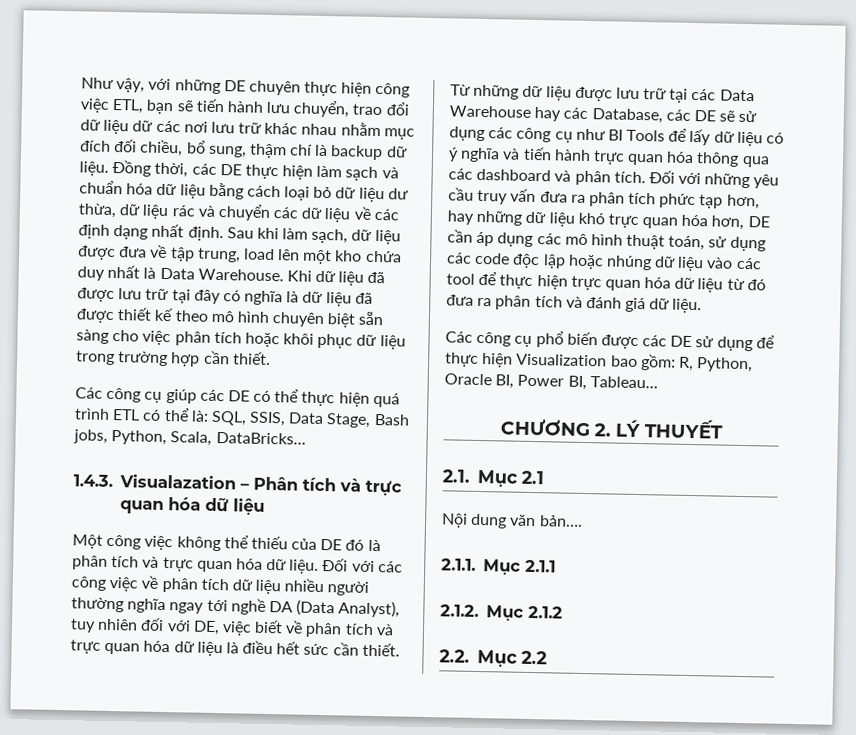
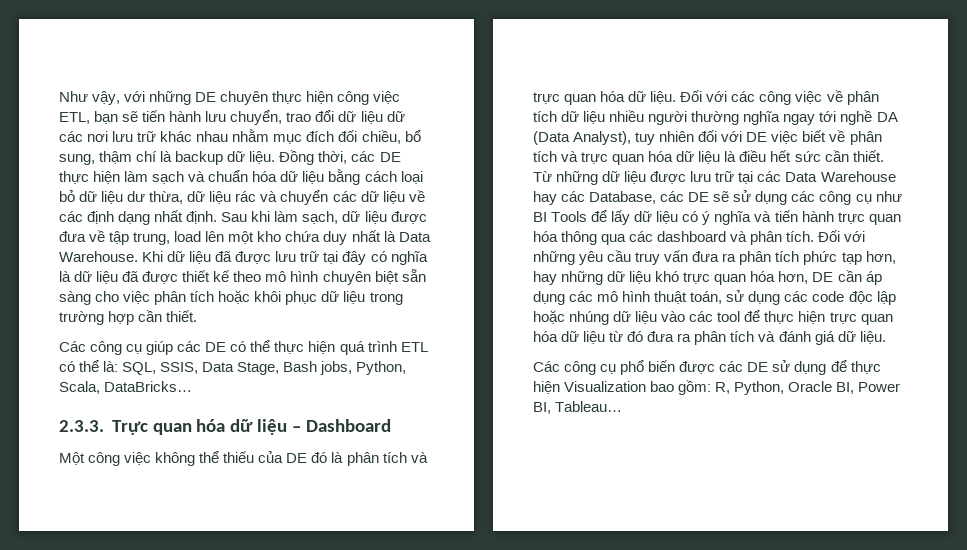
- 1.4.3. Visualazation – Phân tích và trực quan hóa dữ liệu
+ 2.3.3. Trực quan hóa dữ liệu – Dashboard
- Đối với các công việc về phân tích dữ liệu nhiều người thường nghĩa ngay tới nghề DA (Data Analyst), tuy nhiên đối với DE, việc biết về phân tích và trực quan hóa dữ liệu là điều hết sức cần thiết.
+ Đối với các công việc về phân tích dữ liệu nhiều người thường nghĩa ngay tới nghề DA (Data Analyst), tuy nhiên đối với DE việc biết về phân tích và trực quan hóa dữ liệu là điều hết sức cần thiết.
- CHƯƠNG 2. LÝ THUYẾT
- 2.1. Mục 2.1
- Nội dung văn bản….
- 2.1.1. Mục 2.1.1
- 2.1.2. Mục 2.1.2
- 2.2. Mục 2.2

